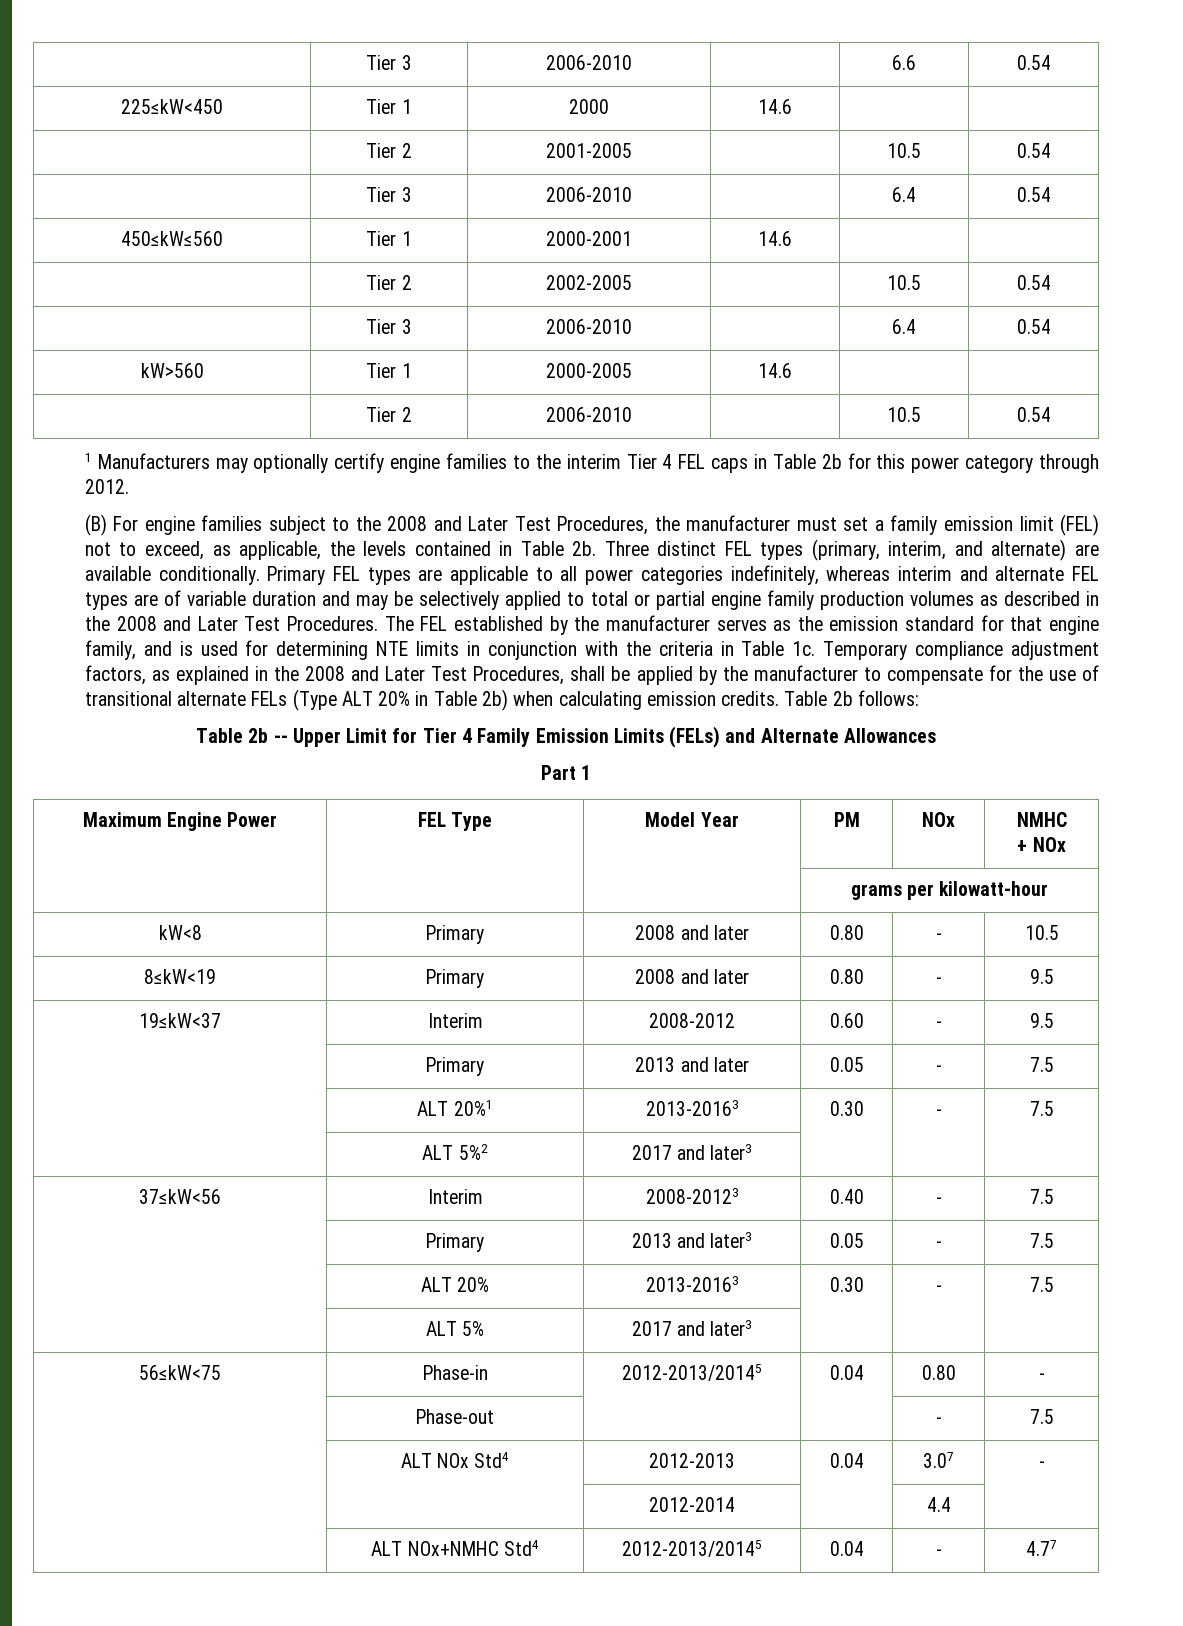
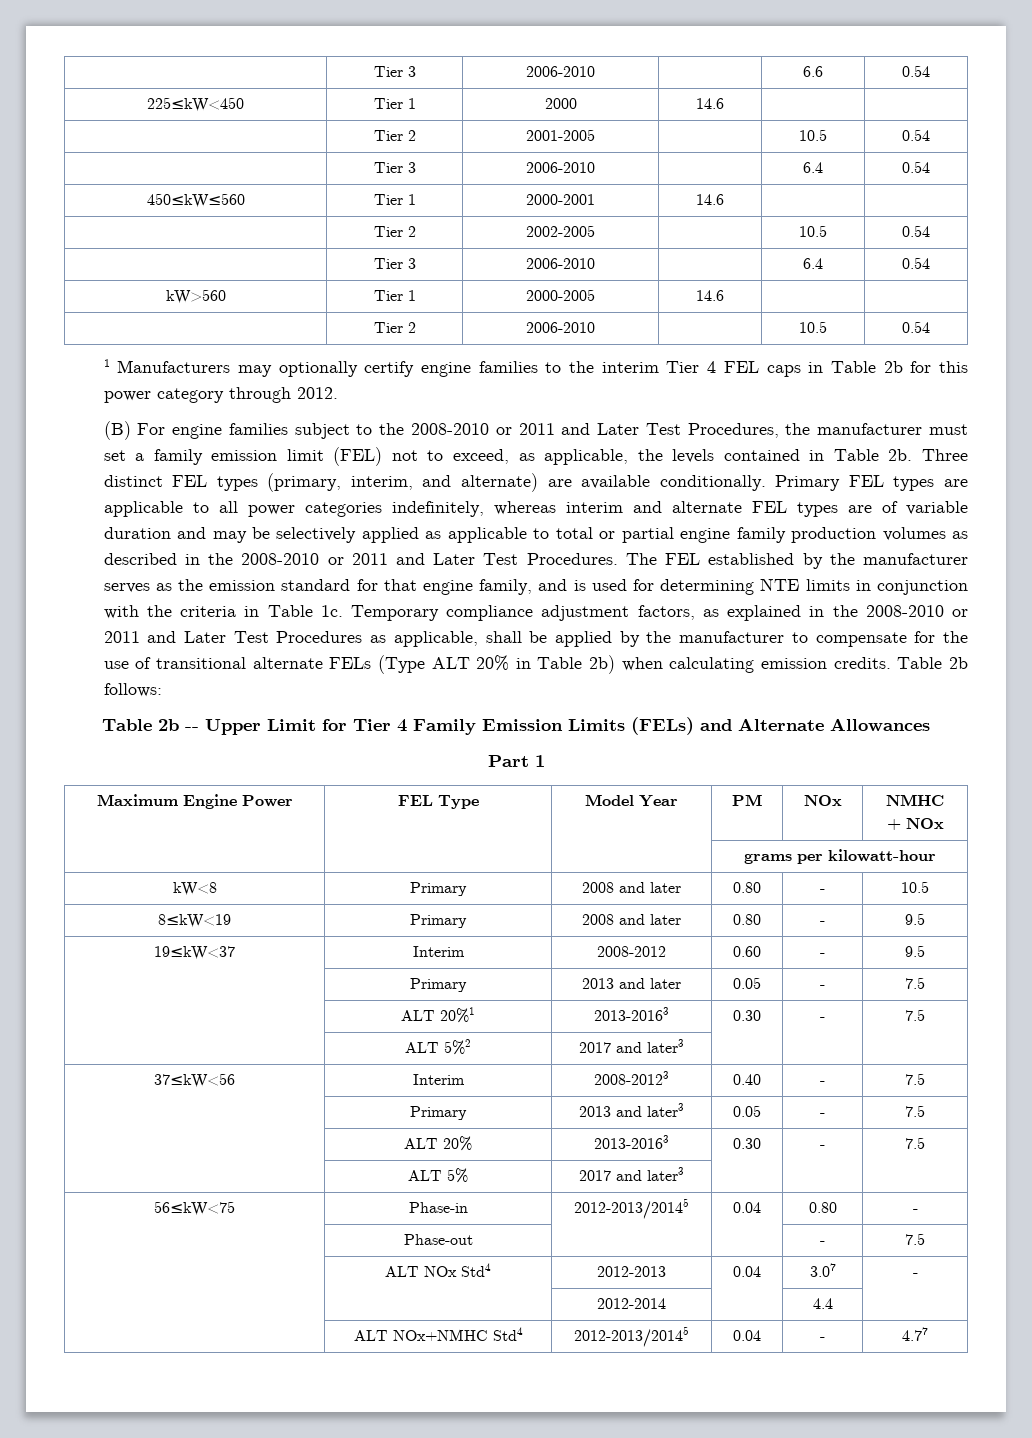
- (B) For engine families subject to the 2008 and Later Test Procedures, the manufacturer must set a family emission limit (FEL) not to exceed, as applicable, the levels contained in Table 2b.
+ (B) For engine families subject to the 2008-2010 or 2011 and Later Test Procedures, the manufacturer must set a family emission limit (FEL) not to exceed, as applicable, the levels contained in Table 2b.
- Primary FEL types are applicable to all power categories indefinitely, whereas interim and alternate FEL types are of variable duration and may be selectively applied to total or partial engine family production volumes as described in the 2008 and Later Test Procedures.
+ Primary FEL types are applicable to all power categories indefinitely, whereas interim and alternate FEL types are of variable duration and may be selectively applied as applicable to total or partial engine family production volumes as described in the 2008-2010 or 2011 and Later Test Procedures.
- Temporary compliance adjustment factors, as explained in the 2008 and Later Test Procedures, shall be applied by the manufacturer to compensate for the use of transitional alternate FELs (Type ALT 20% in Table 2b) when calculating emission credits.
+ Temporary compliance adjustment factors, as explained in the 2008-2010 or 2011 and Later Test Procedures as applicable, shall be applied by the manufacturer to compensate for the use of transitional alternate FELs (Type ALT 20% in Table 2b) when calculating emission credits.

